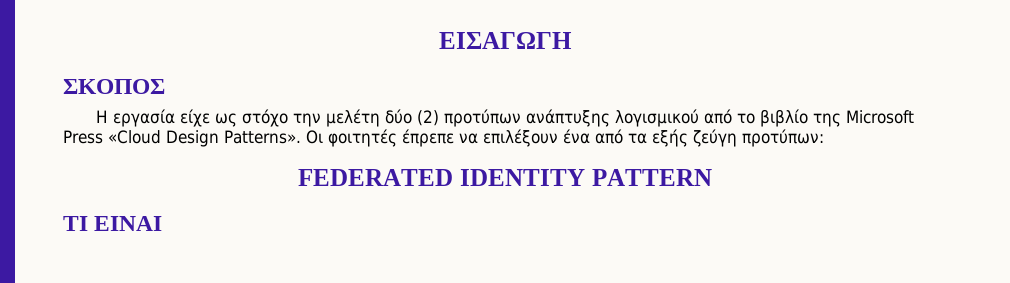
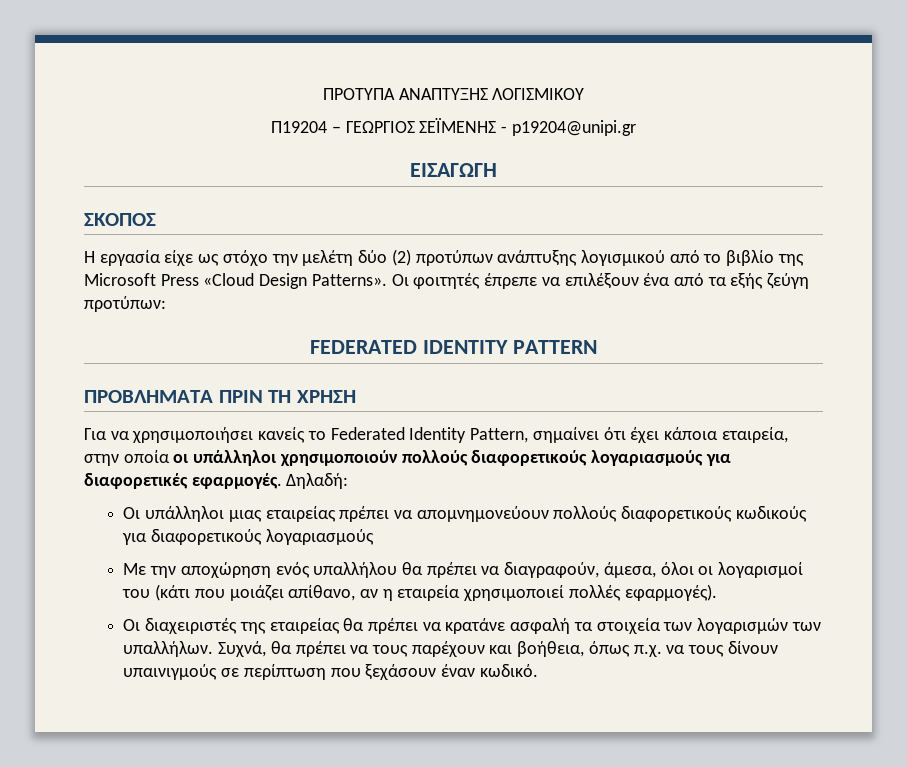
+ ΠΡΟΤΥΠΑ ΑΝΑΠΤΥΞΗΣ ΛΟΓΙΣΜΙΚΟΥ
+ Π19204 – ΓΕΩΡΓΙΟΣ ΣΕΪΜΕΝΗΣ - p19204@unipi.gr
- ΤΙ ΕΙΝΑΙ
+ ΠΡΟΒΛΗΜΑΤΑ ΠΡΙΝ ΤΗ ΧΡΗΣΗ
+ Για να χρησιμοποιήσει κανείς το Federated Identity Pattern, σημαίνει ότι έχει κάποια εταιρεία, στην οποία οι υπάλληλοι χρησιμοποιούν πολλούς διαφορετικούς λογαριασμούς για διαφορετικές εφαρμογές. Δηλαδή:
+ Οι υπάλληλοι μιας εταιρείας πρέπει να απομνημονεύουν πολλούς διαφορετικούς κωδικούς για διαφορετικούς λογαριασμούς
+ Με την αποχώρηση ενός υπαλλήλου θα πρέπει να διαγραφούν, άμεσα, όλοι οι λογαρισμοί του (κάτι που μοιάζει απίθανο, αν η εταιρεία χρησιμοποιεί πολλές εφαρμογές).
+ Οι διαχειριστές της εταιρείας θα πρέπει να κρατάνε ασφαλή τα στοιχεία των λογαρισμών των υπαλλήλων. Συχνά, θα πρέπει να τους παρέχουν και βοήθεια, όπως π.χ. να τους δίνουν υπαινιγμούς σε περίπτωση που ξεχάσουν έναν κωδικό.

